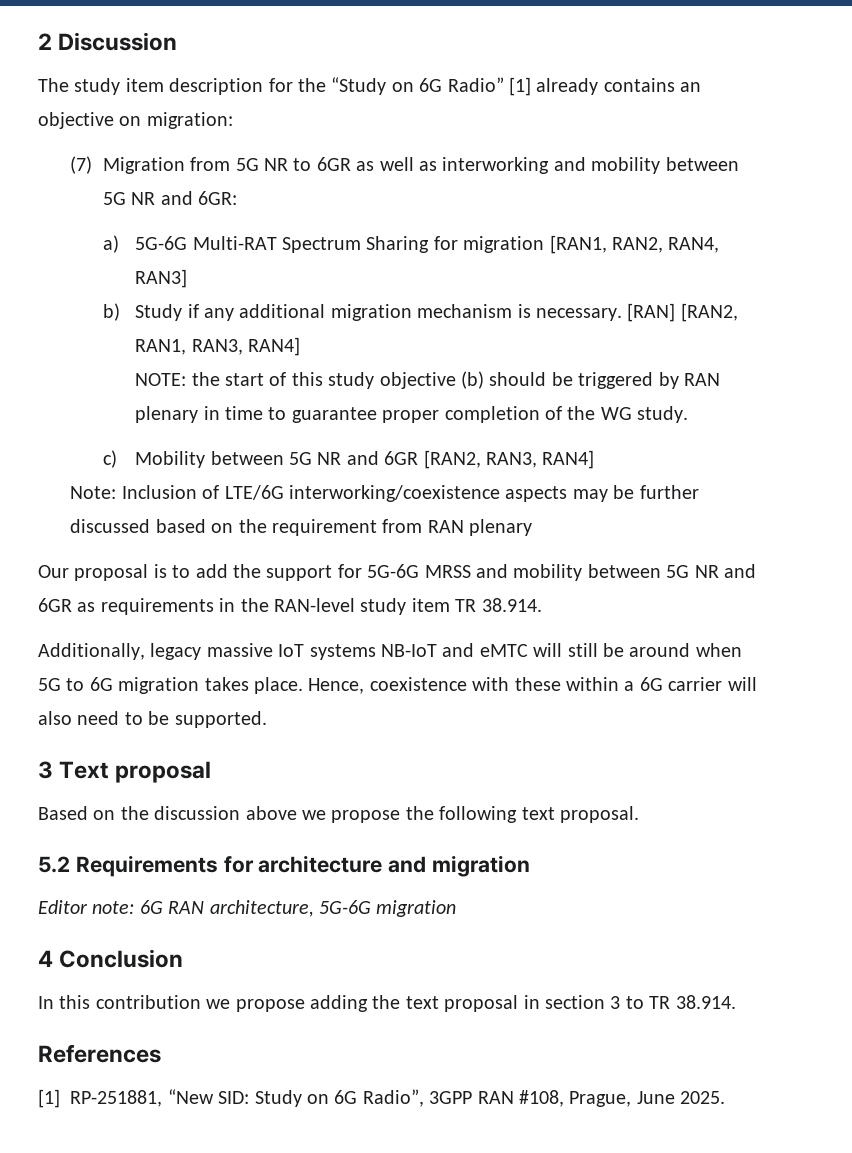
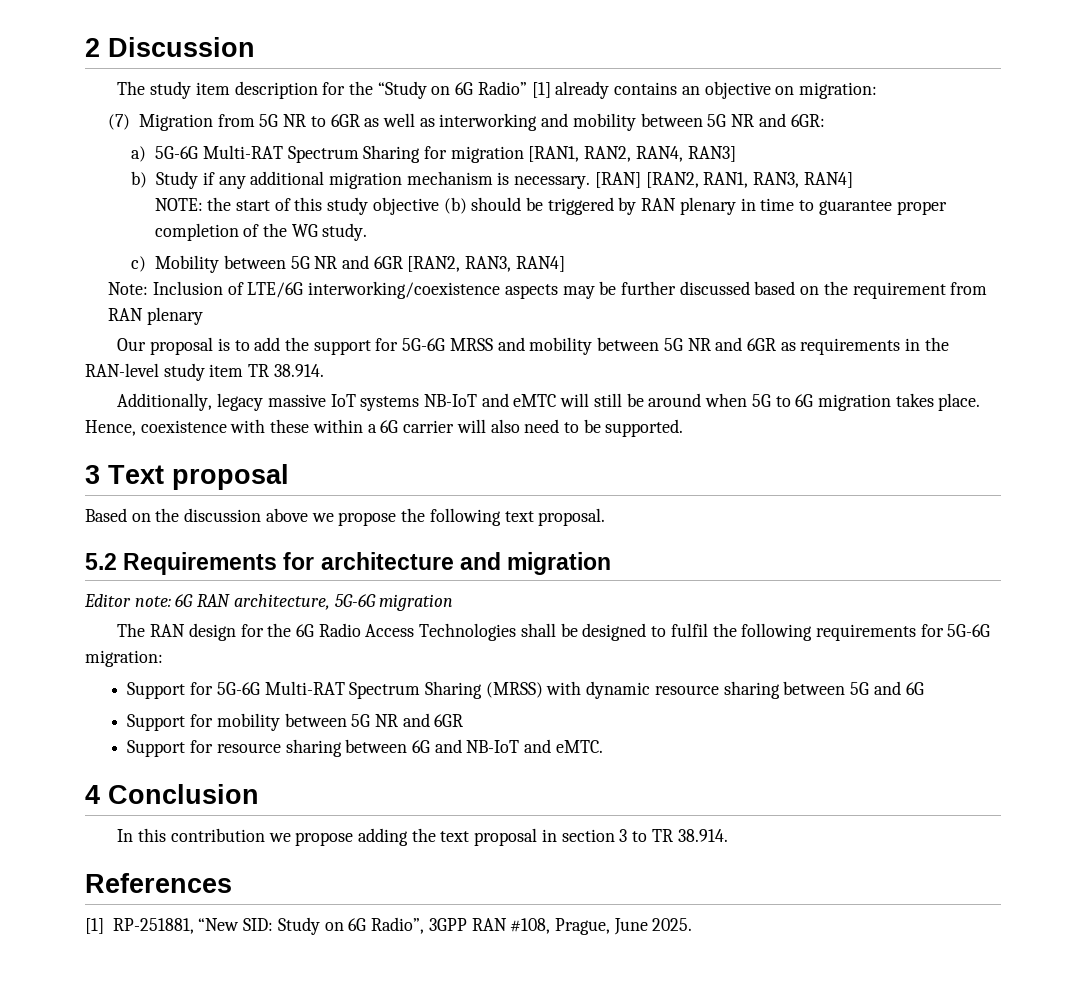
+ The RAN design for the 6G Radio Access Technologies shall be designed to fulfil the following requirements for 5G-6G migration:
+ Support for 5G-6G Multi-RAT Spectrum Sharing (MRSS) with dynamic resource sharing between 5G and 6G
+ Support for mobility between 5G NR and 6GR
+ Support for resource sharing between 6G and NB-IoT and eMTC.

